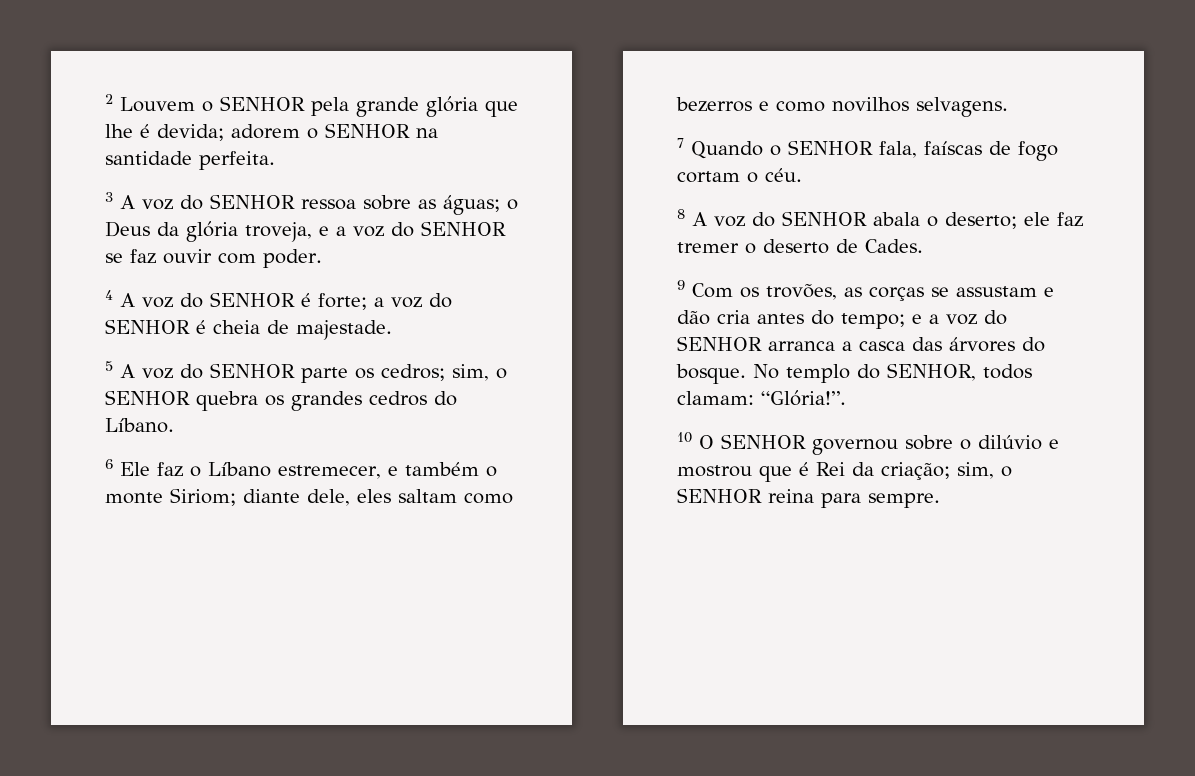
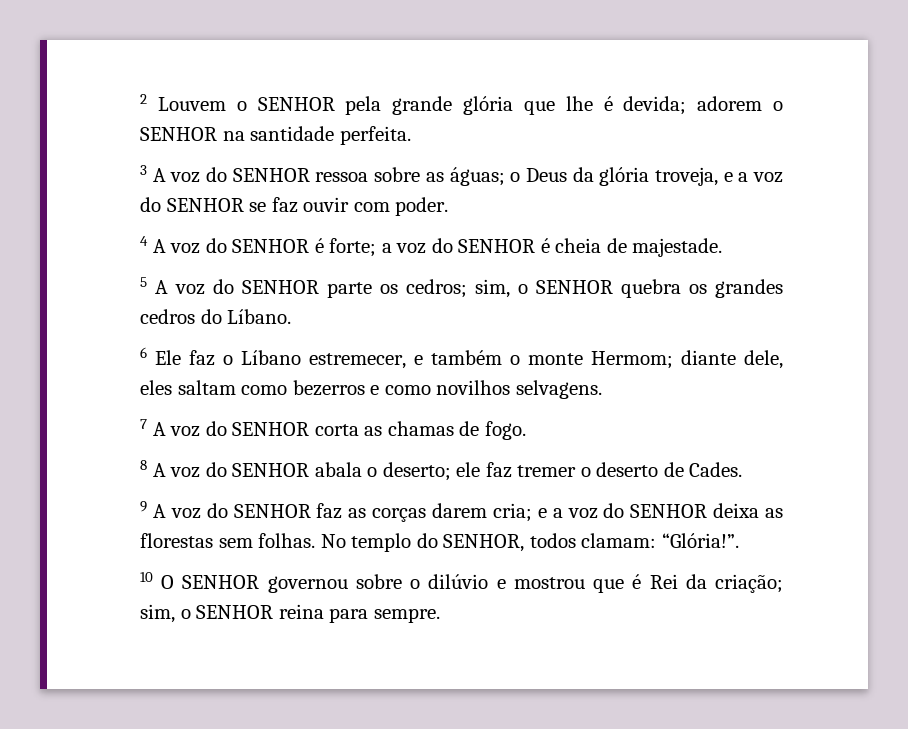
- 6 Ele faz o Líbano estremecer, e também o monte Siriom; diante dele, eles saltam como bezerros e como novilhos selvagens.
+ 6 Ele faz o Líbano estremecer, e também o monte Hermom; diante dele, eles saltam como bezerros e como novilhos selvagens.
- 7 Quando o SENHOR fala, faíscas de fogo cortam o céu.
+ 7 A voz do SENHOR corta as chamas de fogo.
- 9 Com os trovões, as corças se assustam e dão cria antes do tempo; e a voz do SENHOR arranca a casca das árvores do bosque.
+ 9 A voz do SENHOR faz as corças darem cria; e a voz do SENHOR deixa as florestas sem folhas.

